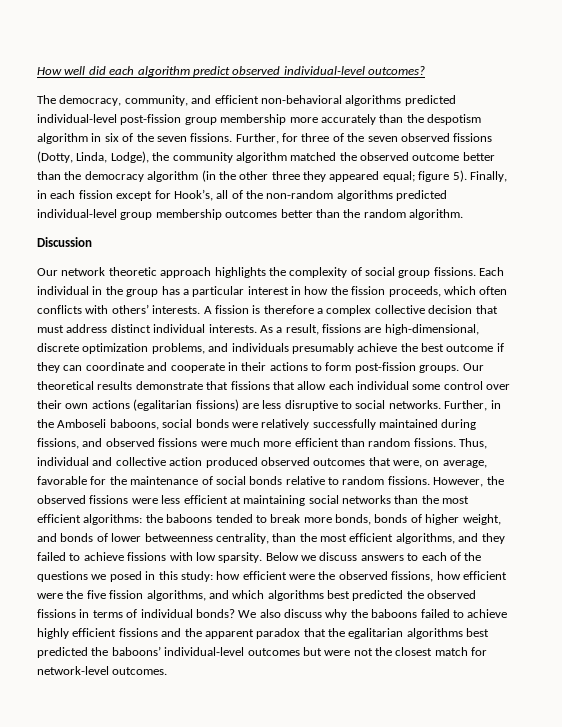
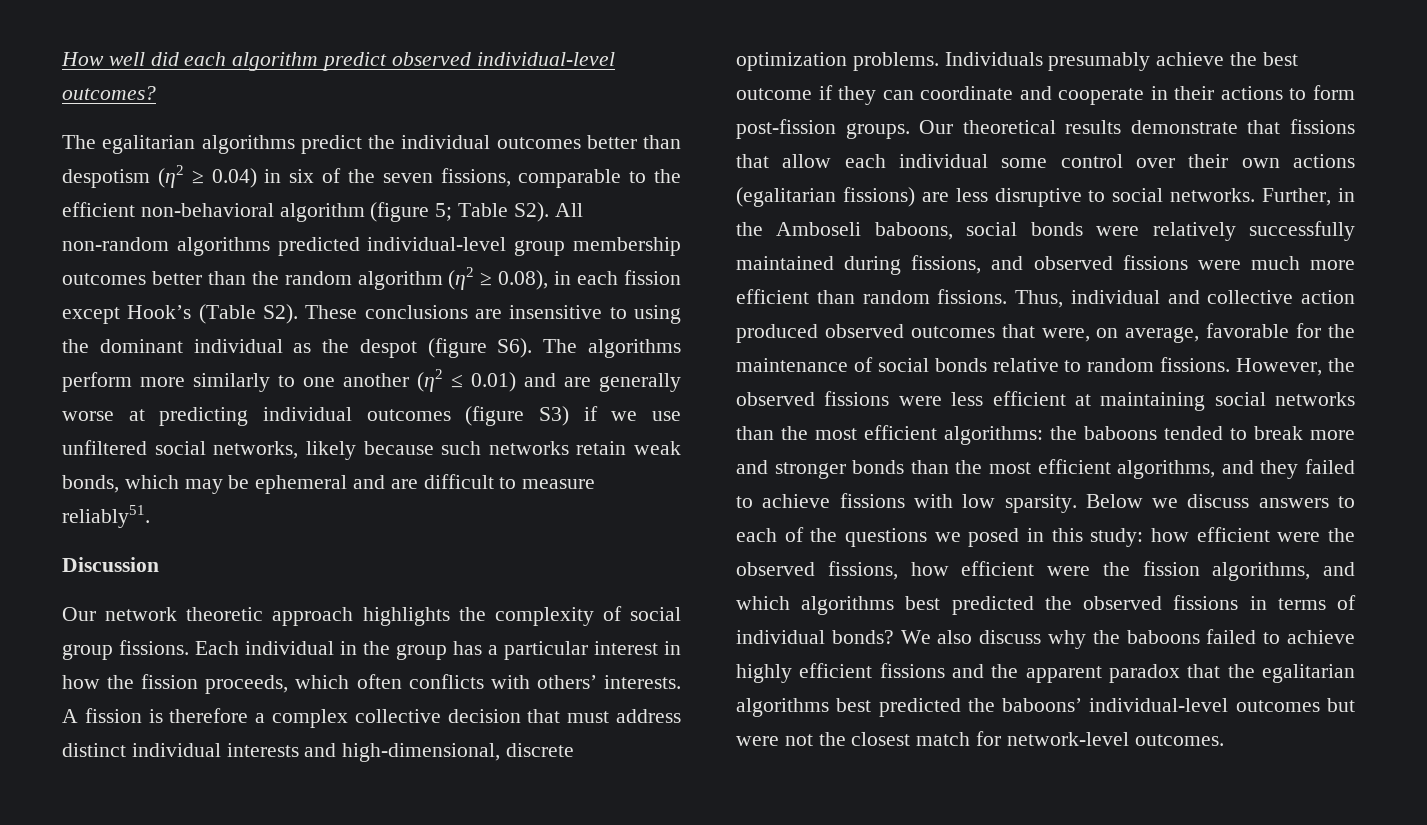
- The democracy, community, and efficient non-behavioral algorithms predicted individual-level post-fission group membership more accurately than the despotism algorithm in six of the seven fissions. Further, for three of the seven observed fissions (Dotty, Linda, Lodge), the community algorithm matched the observed outcome better than the democracy algorithm (in the other three they appeared equal; figure 5). Finally, in each fission except for Hook’s, all of the non-random algorithms predicted individual-level group membership outcomes better than the random algorithm.
+ The egalitarian algorithms predict the individual outcomes better than despotism (η2 ≥ 0.04) in six of the seven fissions, comparable to the efficient non-behavioral algorithm (figure 5; Table S2). All non-random algorithms predicted individual-level group membership outcomes better than the random algorithm (η2 ≥ 0.08), in each fission except Hook’s (Table S2). These conclusions are insensitive to using the dominant individual as the despot (figure S6). The algorithms perform more similarly to one another (η2 ≤ 0.01) and are generally worse at predicting individual outcomes (figure S3) if we use unfiltered social networks, likely because such networks retain weak bonds, which may be ephemeral and are difficult to measure reliably51.
- A fission is therefore a complex collective decision that must address distinct individual interests. As a result, fissions are high-dimensional, discrete optimization problems, and individuals presumably achieve the best outcome if they can coordinate and cooperate in their actions to form post-fission groups.
+ A fission is therefore a complex collective decision that must address distinct individual interests and high-dimensional, discrete optimization problems. Individuals presumably achieve the best outcome if they can coordinate and cooperate in their actions to form post-fission groups.
- However, the observed fissions were less efficient at maintaining social networks than the most efficient algorithms: the baboons tended to break more bonds, bonds of higher weight, and bonds of lower betweenness centrality, than the most efficient algorithms, and they failed to achieve fissions with low sparsity.
+ However, the observed fissions were less efficient at maintaining social networks than the most efficient algorithms: the baboons tended to break more and stronger bonds than the most efficient algorithms, and they failed to achieve fissions with low sparsity.
- Below we discuss answers to each of the questions we posed in this study: how efficient were the observed fissions, how efficient were the five fission algorithms, and which algorithms best predicted the observed fissions in terms of individual bonds?
+ Below we discuss answers to each of the questions we posed in this study: how efficient were the observed fissions, how efficient were the fission algorithms, and which algorithms best predicted the observed fissions in terms of individual bonds?

